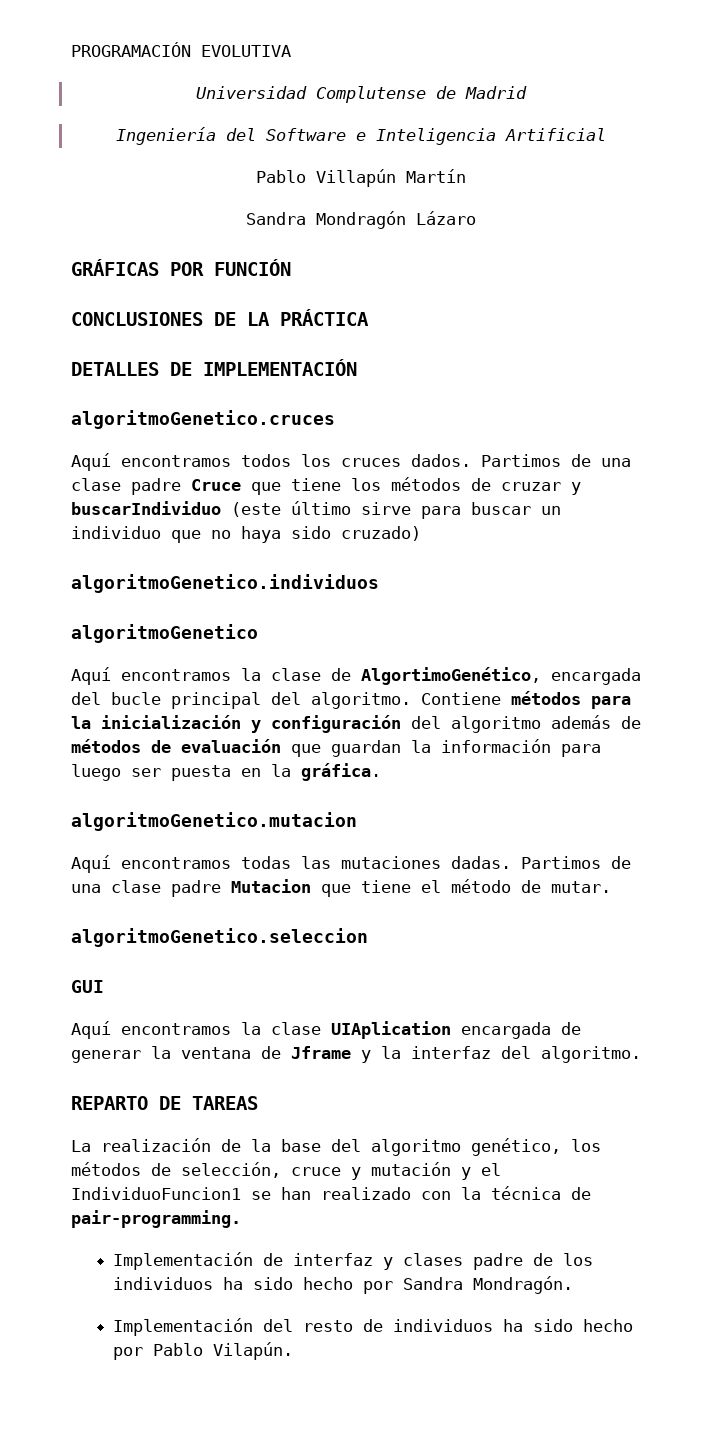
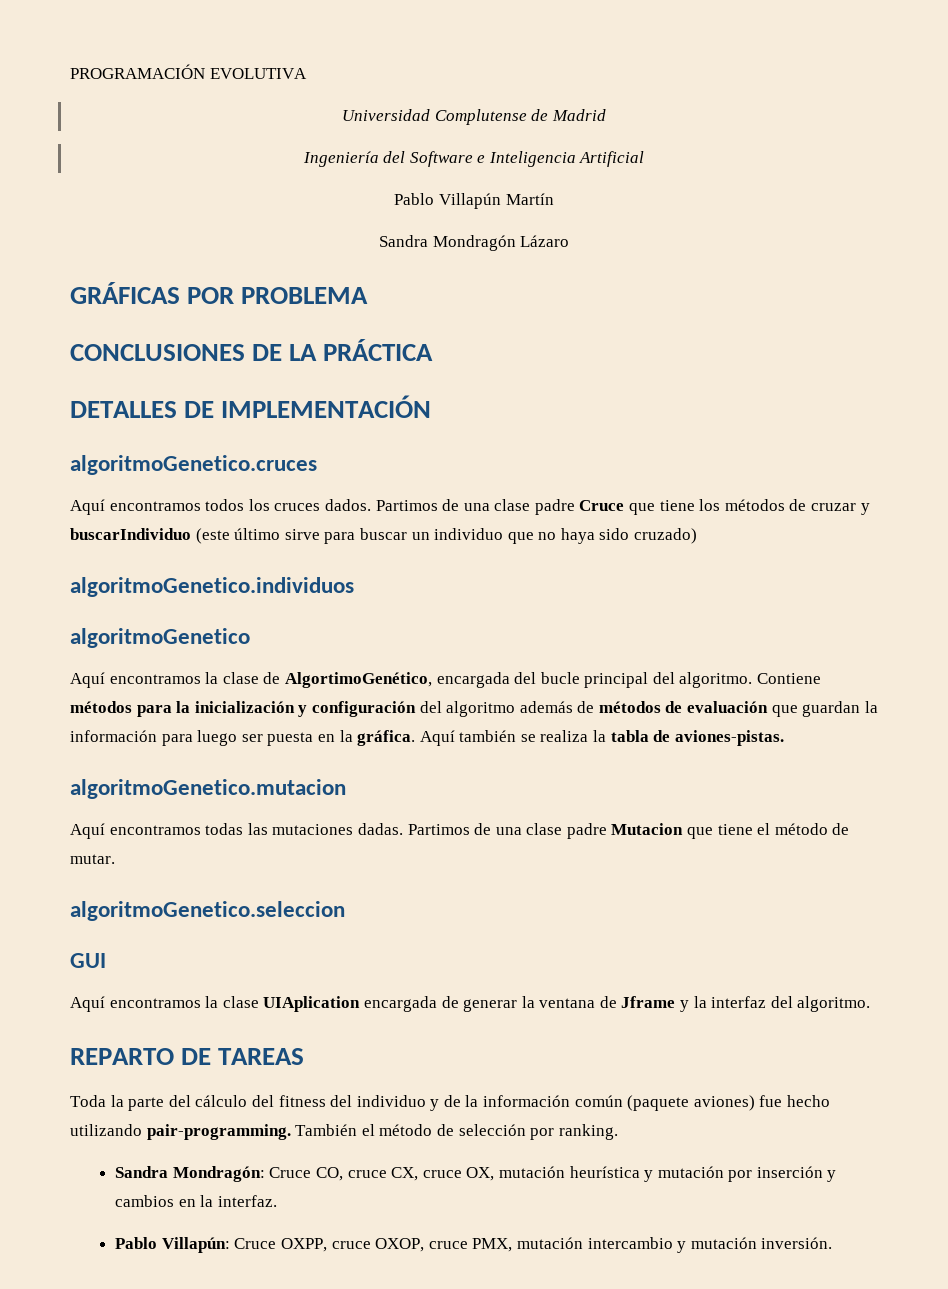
- GRÁFICAS POR FUNCIÓN
+ GRÁFICAS POR PROBLEMA
+ Aquí también se realiza la tabla de aviones-pistas.
- La realización de la base del algoritmo genético, los métodos de selección, cruce y mutación y el IndividuoFuncion1 se han realizado con la técnica de pair-programming.
- Implementación de interfaz y clases padre de los individuos ha sido hecho por Sandra Mondragón.
- Implementación del resto de individuos ha sido hecho por Pablo Vilapún.
+ Toda la parte del cálculo del fitness del individuo y de la información común (paquete aviones) fue hecho utilizando pair-programming. También el método de selección por ranking.
+ Sandra Mondragón: Cruce CO, cruce CX, cruce OX, mutación heurística y mutación por inserción y cambios en la interfaz.
+ Pablo Villapún: Cruce OXPP, cruce OXOP, cruce PMX, mutación intercambio y mutación inversión.

